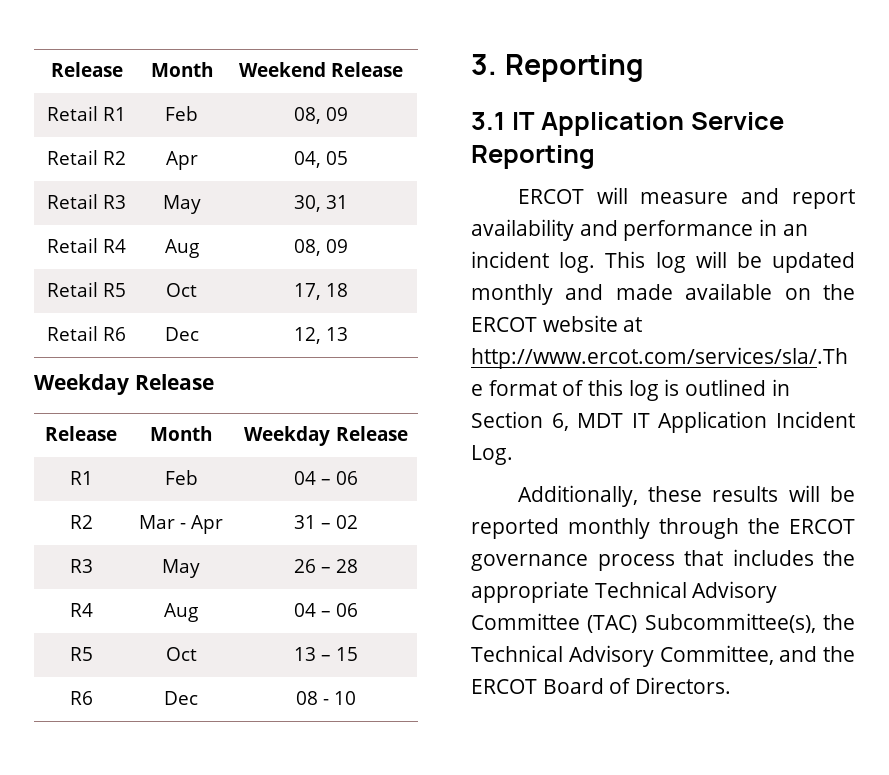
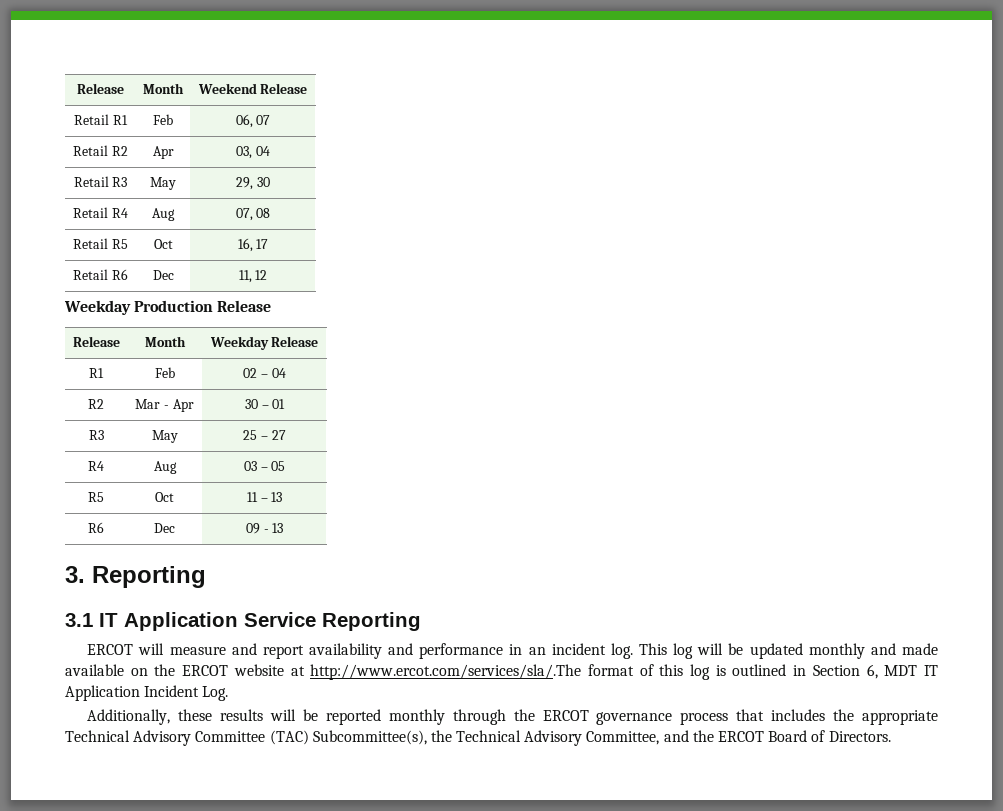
- Retail R1 | Feb | 08, 09
+ Retail R1 | Feb | 06, 07
- Retail R2 | Apr | 04, 05
+ Retail R2 | Apr | 03, 04
- Retail R3 | May | 30, 31
+ Retail R3 | May | 29, 30
- Retail R4 | Aug | 08, 09
+ Retail R4 | Aug | 07, 08
- Retail R5 | Oct | 17, 18
+ Retail R5 | Oct | 16, 17
- Retail R6 | Dec | 12, 13
- Weekday Release
+ Retail R6 | Dec | 11, 12
+ Weekday Production Release
- R1 | Feb | 04 – 06
+ R1 | Feb | 02 – 04
- R2 | Mar - Apr | 31 – 02
- R3 | May | 26 – 28
- R4 | Aug | 04 – 06
- R5 | Oct | 13 – 15
- R6 | Dec | 08 - 10
+ R2 | Mar - Apr | 30 – 01
+ R3 | May | 25 – 27
+ R4 | Aug | 03 – 05
+ R5 | Oct | 11 – 13
+ R6 | Dec | 09 - 13

